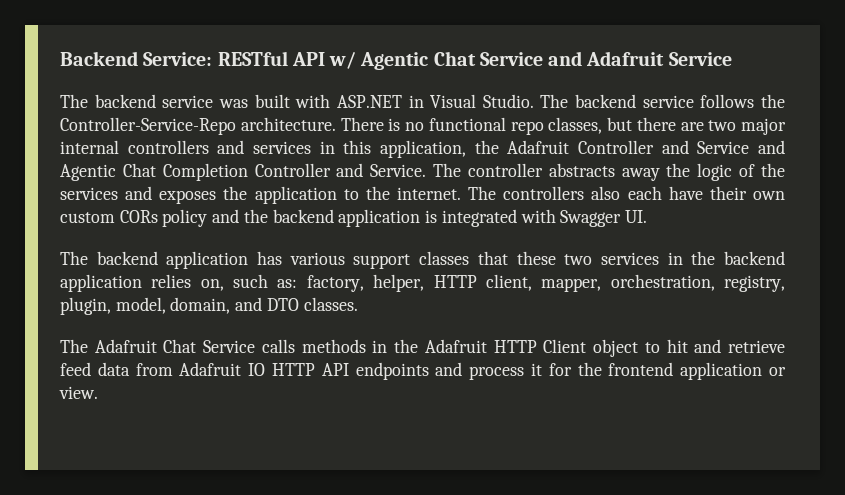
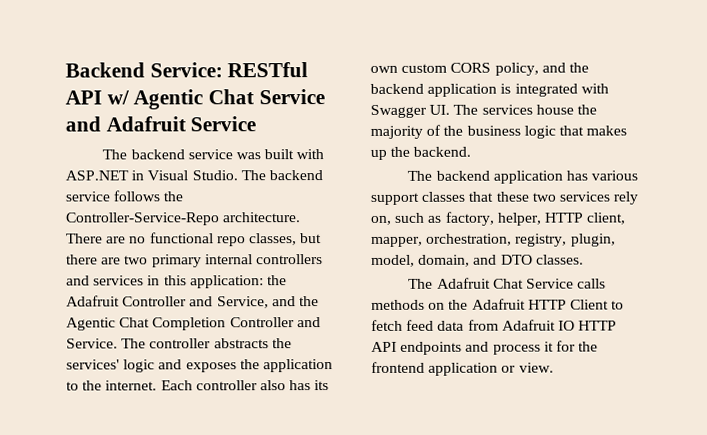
- There is no functional repo classes, but there are two major internal controllers and services in this application, the Adafruit Controller and Service and Agentic Chat Completion Controller and Service.
+ There are no functional repo classes, but there are two primary internal controllers and services in this application: the Adafruit Controller and Service, and the Agentic Chat Completion Controller and Service.
- The controller abstracts away the logic of the services and exposes the application to the internet.
+ The controller abstracts the services' logic and exposes the application to the internet.
- The controllers also each have their own custom CORs policy and the backend application is integrated with Swagger UI.
+ Each controller also has its own custom CORS policy, and the backend application is integrated with Swagger UI. The services house the majority of the business logic that makes up the backend.
- The backend application has various support classes that these two services in the backend application relies on, such as: factory, helper, HTTP client, mapper, orchestration, registry, plugin, model, domain, and DTO classes.
+ The backend application has various support classes that these two services rely on, such as factory, helper, HTTP client, mapper, orchestration, registry, plugin, model, domain, and DTO classes.
- The Adafruit Chat Service calls methods in the Adafruit HTTP Client object to hit and retrieve feed data from Adafruit IO HTTP API endpoints and process it for the frontend application or view.
+ The Adafruit Chat Service calls methods on the Adafruit HTTP Client to fetch feed data from Adafruit IO HTTP API endpoints and process it for the frontend application or view.

